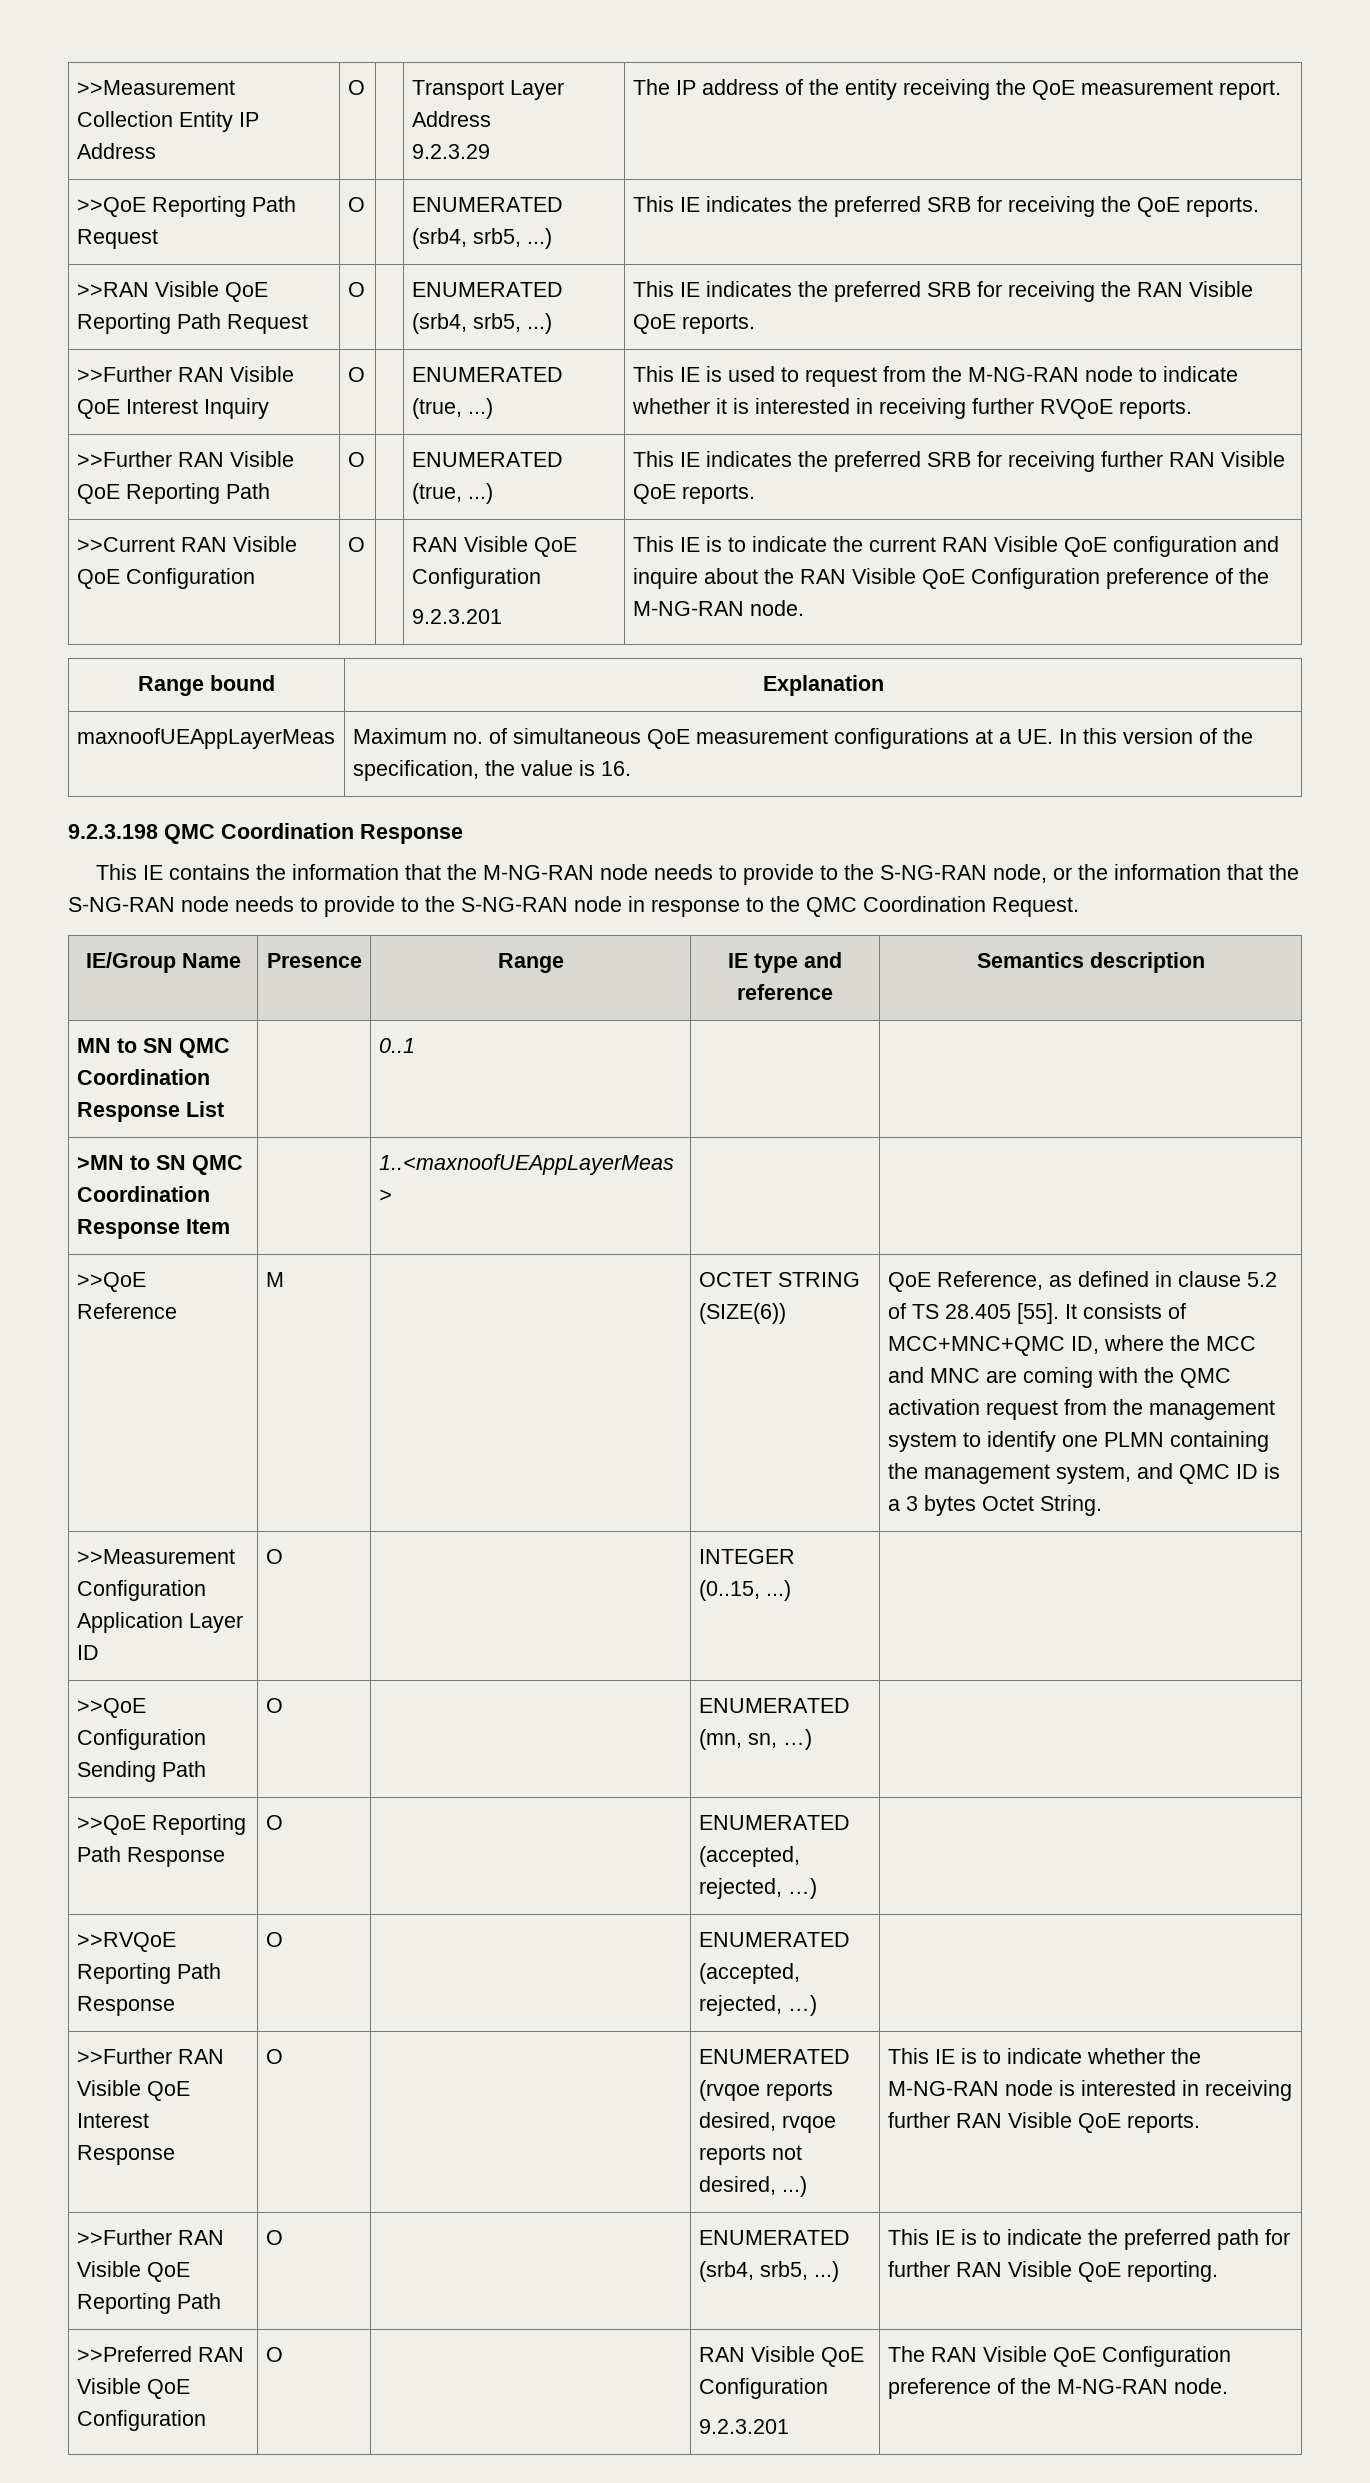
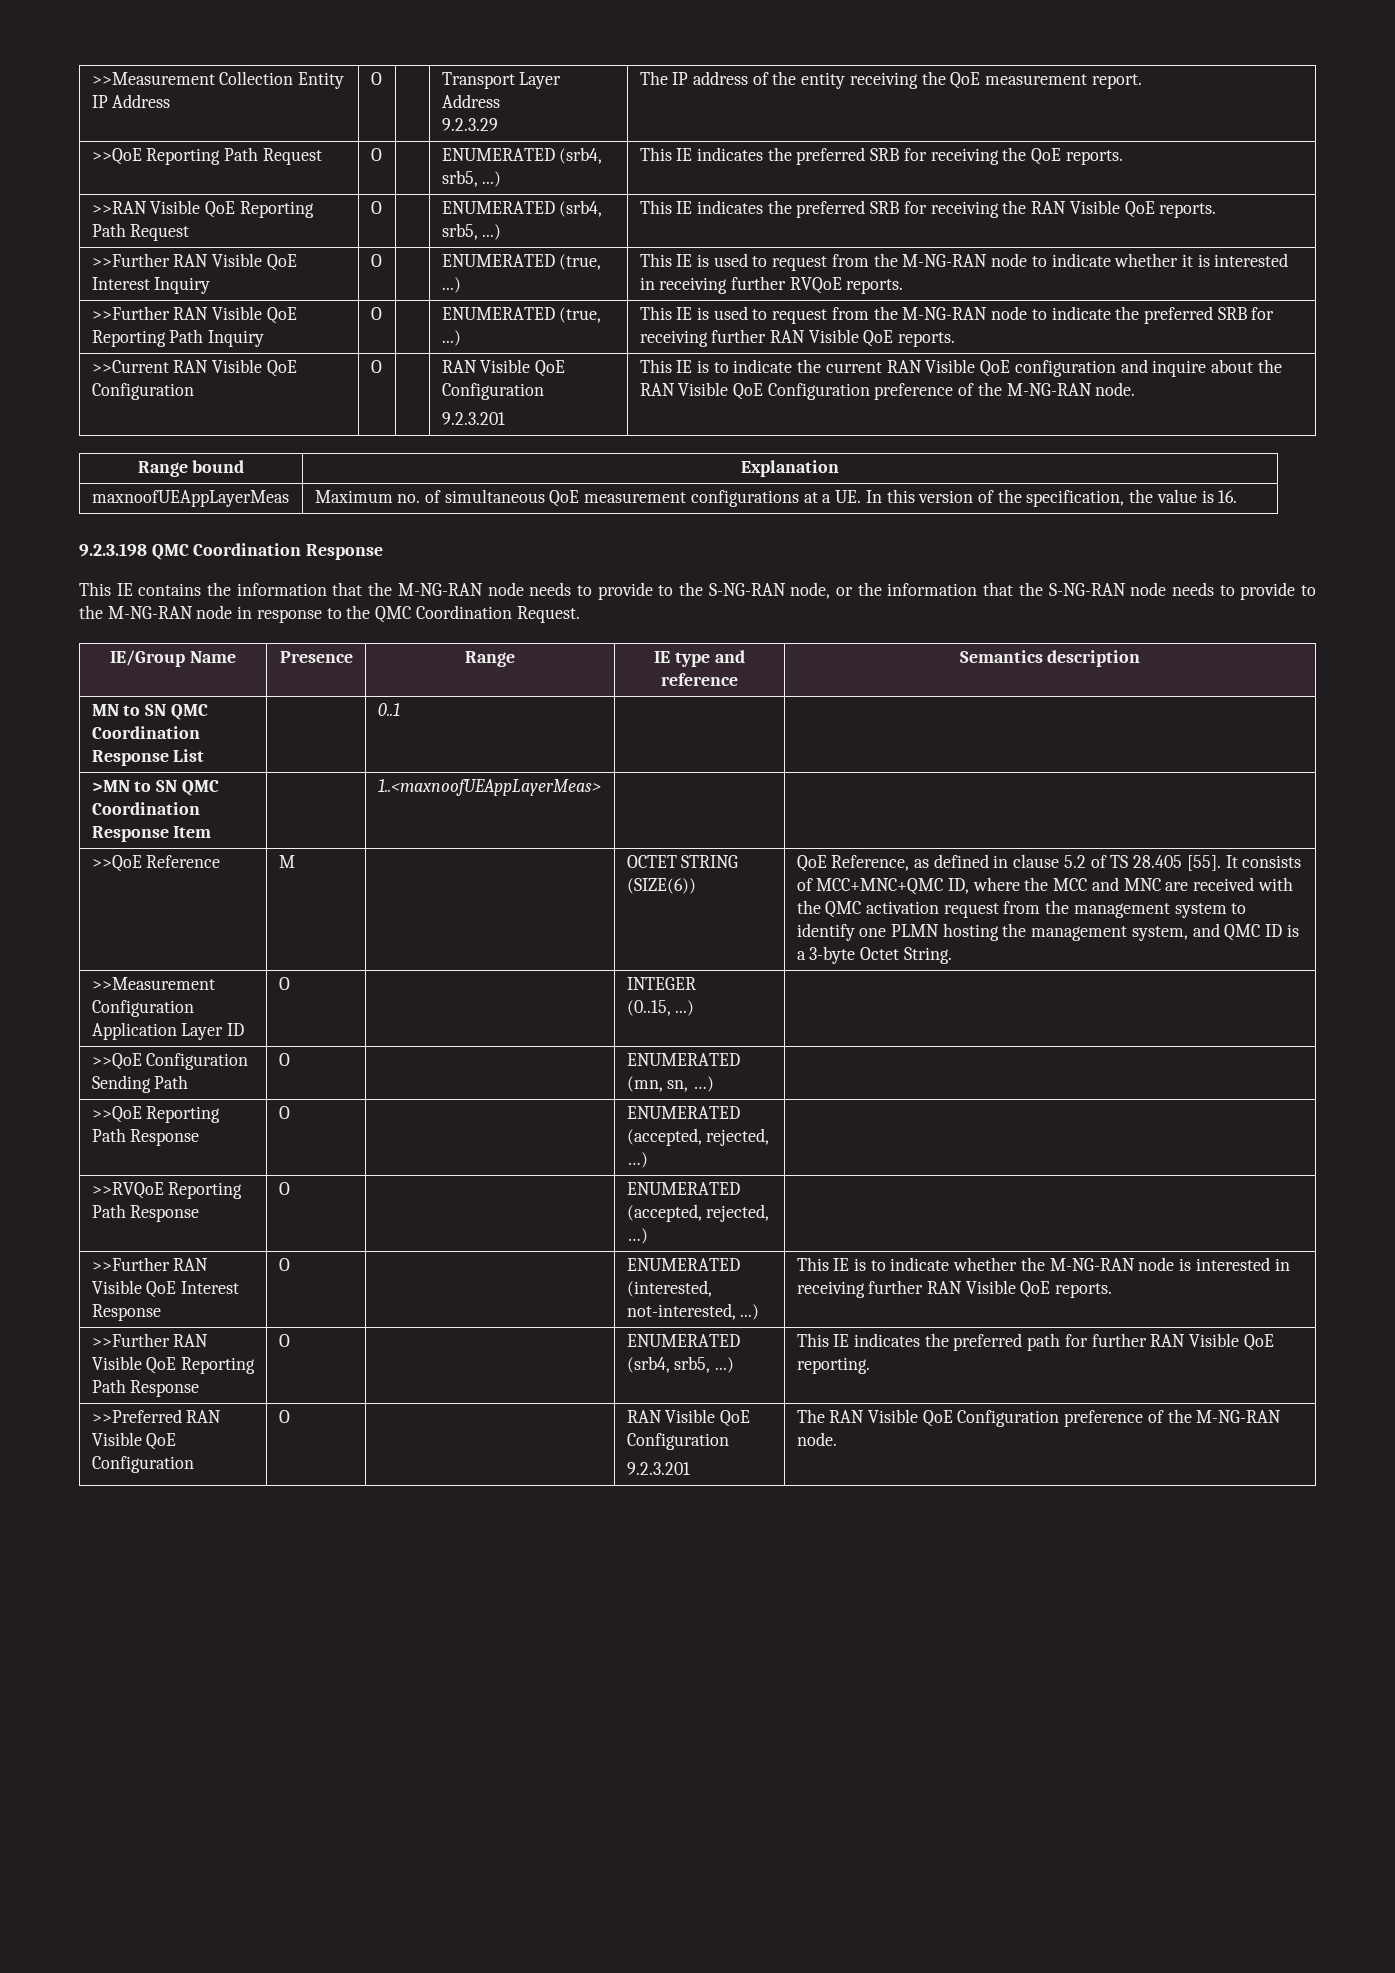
- >>Further RAN Visible QoE Reporting Path | O | | ENUMERATED (true, ...) | This IE indicates the preferred SRB for receiving further RAN Visible QoE reports.
+ >>Further RAN Visible QoE Reporting Path Inquiry | O | | ENUMERATED (true, ...) | This IE is used to request from the M-NG-RAN node to indicate the preferred SRB for receiving further RAN Visible QoE reports.
- This IE contains the information that the M-NG-RAN node needs to provide to the S-NG-RAN node, or the information that the S-NG-RAN node needs to provide to the S-NG-RAN node in response to the QMC Coordination Request.
+ This IE contains the information that the M-NG-RAN node needs to provide to the S-NG-RAN node, or the information that the S-NG-RAN node needs to provide to the M-NG-RAN node in response to the QMC Coordination Request.
- It consists of MCC+MNC+QMC ID, where the MCC and MNC are coming with the QMC activation request from the management system to identify one PLMN containing the management system, and QMC ID is a 3 bytes Octet String.
+ It consists of MCC+MNC+QMC ID, where the MCC and MNC are received with the QMC activation request from the management system to identify one PLMN hosting the management system, and QMC ID is a 3-byte Octet String.
- >>Further RAN Visible QoE Interest Response | O | | ENUMERATED (rvqoe reports desired, rvqoe reports not desired, ...) | This IE is to indicate whether the M-NG-RAN node is interested in receiving further RAN Visible QoE reports.
+ >>Further RAN Visible QoE Interest Response | O | | ENUMERATED (interested, not-interested, ...) | This IE is to indicate whether the M-NG-RAN node is interested in receiving further RAN Visible QoE reports.
- >>Further RAN Visible QoE Reporting Path | O | | ENUMERATED (srb4, srb5, ...) | This IE is to indicate the preferred path for further RAN Visible QoE reporting.
+ >>Further RAN Visible QoE Reporting Path Response | O | | ENUMERATED (srb4, srb5, ...) | This IE indicates the preferred path for further RAN Visible QoE reporting.

